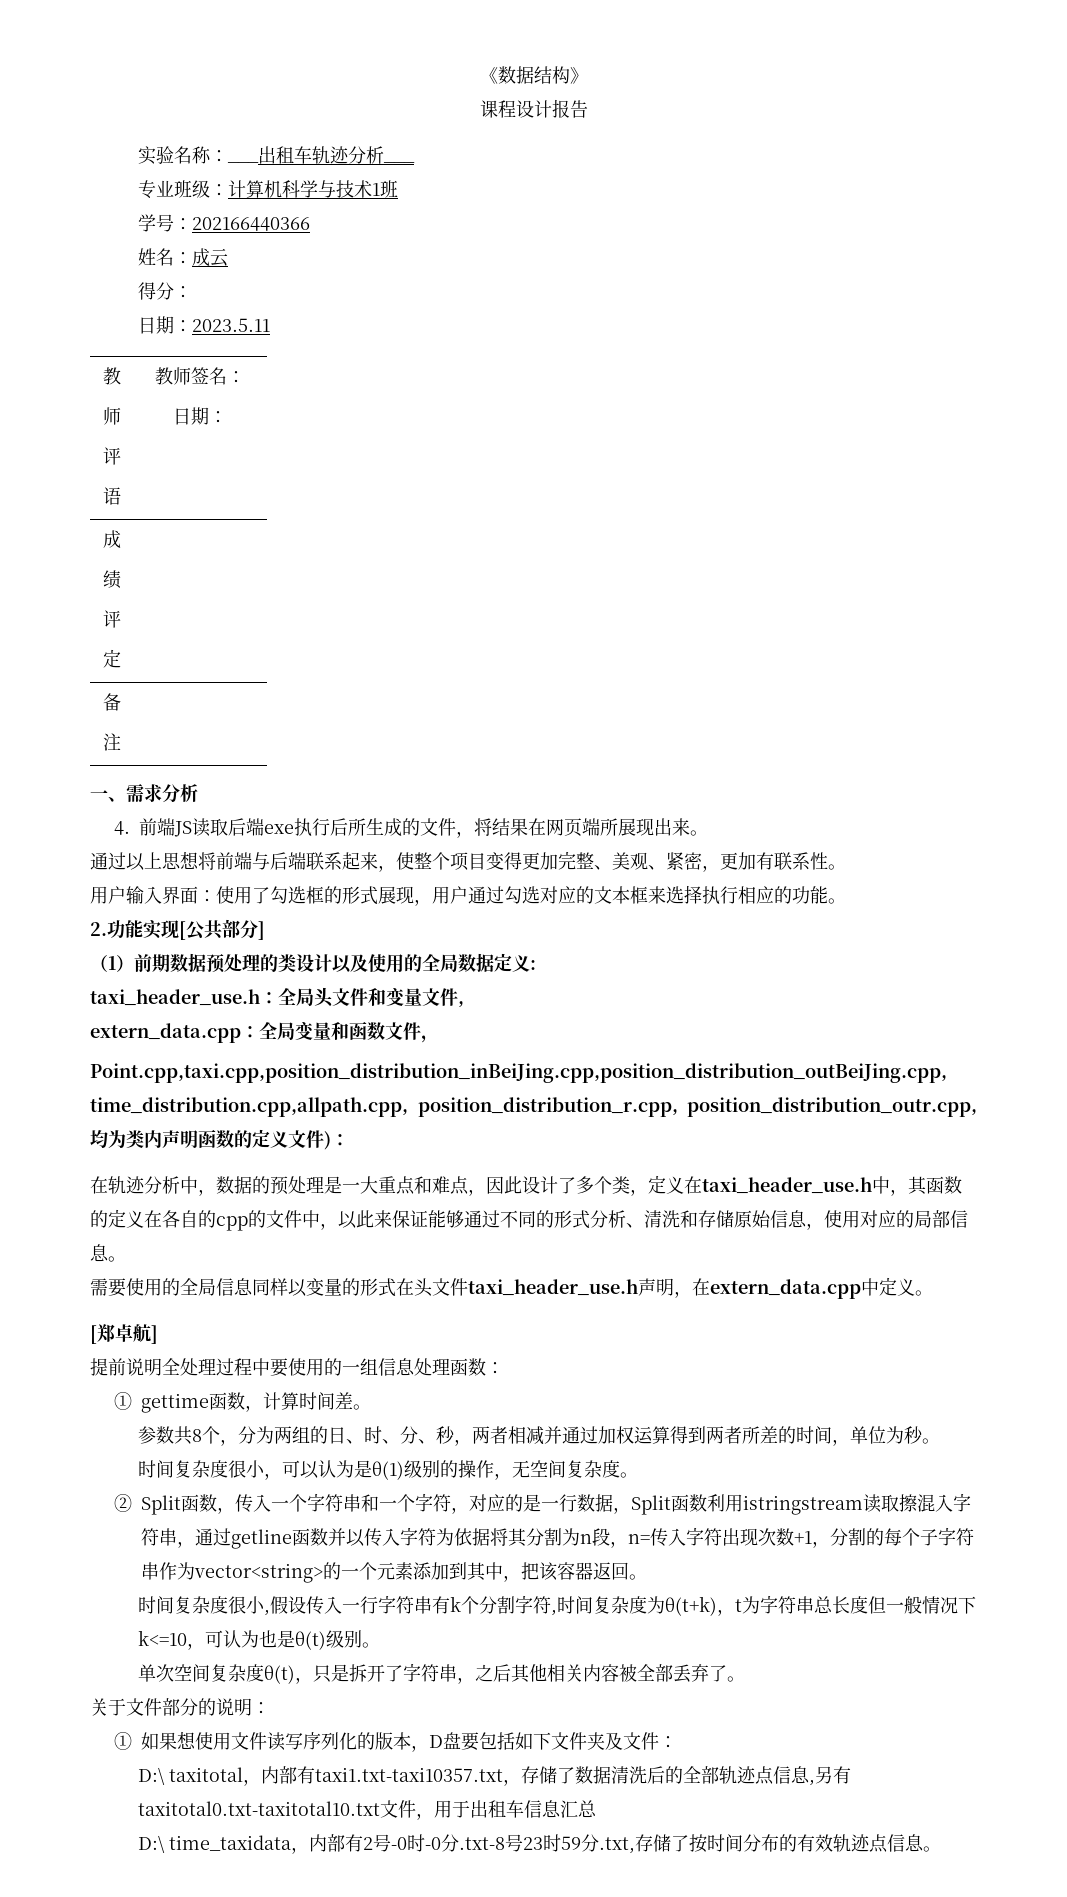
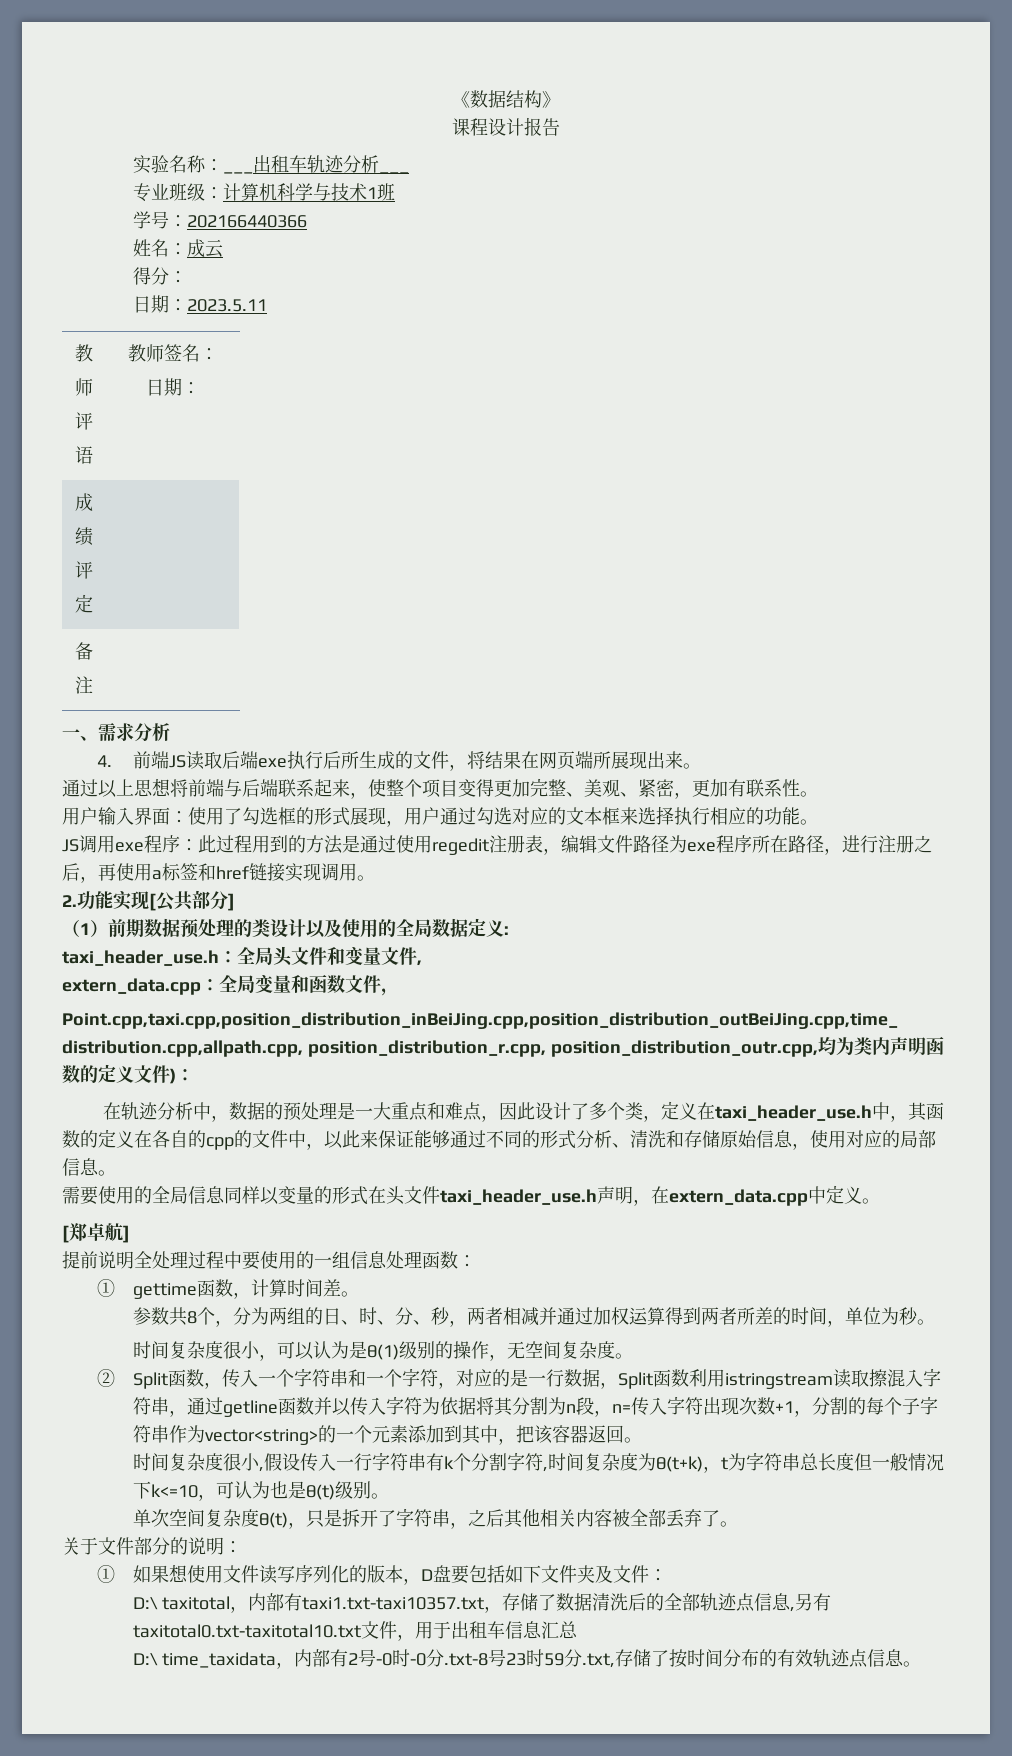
+ JS调用exe程序：此过程用到的方法是通过使用regedit注册表，编辑文件路径为exe程序所在路径，进行注册之后，再使用a标签和href链接实现调用。

